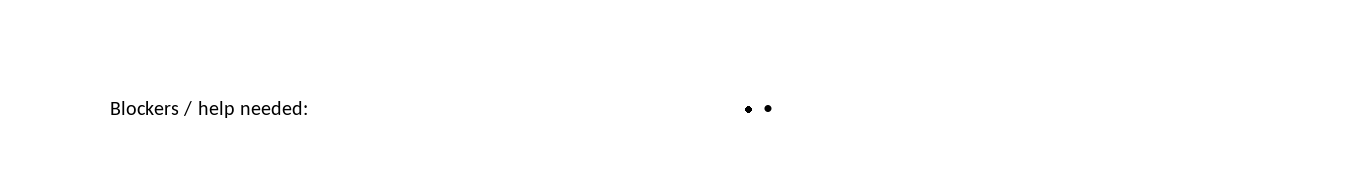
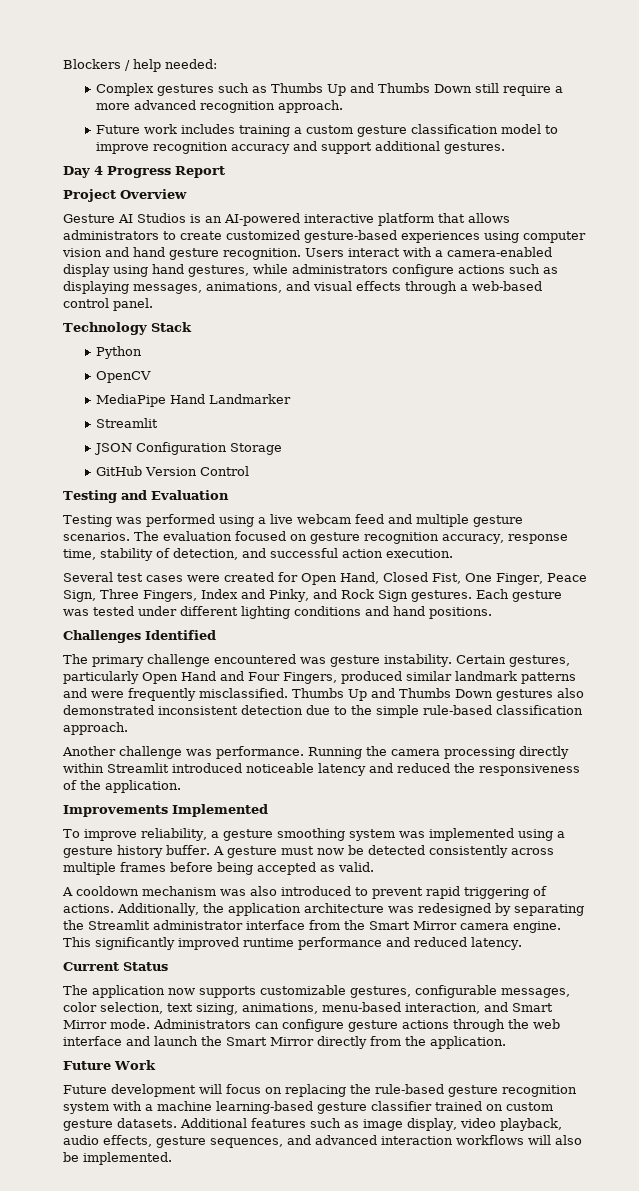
- •
+ Complex gestures such as Thumbs Up and Thumbs Down still require a more advanced recognition approach.
+ Future work includes training a custom gesture classification model to improve recognition accuracy and support additional gestures.
+ Day 4 Progress Report
+ Project Overview
+ Gesture AI Studios is an AI-powered interactive platform that allows administrators to create customized gesture-based experiences using computer vision and hand gesture recognition. Users interact with a camera-enabled display using hand gestures, while administrators configure actions such as displaying messages, animations, and visual effects through a web-based control panel.
+ Technology Stack
+ Python
+ OpenCV
+ MediaPipe Hand Landmarker
+ Streamlit
+ JSON Configuration Storage
+ GitHub Version Control
+ Testing and Evaluation
+ Testing was performed using a live webcam feed and multiple gesture scenarios. The evaluation focused on gesture recognition accuracy, response time, stability of detection, and successful action execution.
+ Several test cases were created for Open Hand, Closed Fist, One Finger, Peace Sign, Three Fingers, Index and Pinky, and Rock Sign gestures. Each gesture was tested under different lighting conditions and hand positions.
+ Challenges Identified
+ The primary challenge encountered was gesture instability. Certain gestures, particularly Open Hand and Four Fingers, produced similar landmark patterns and were frequently misclassified. Thumbs Up and Thumbs Down gestures also demonstrated inconsistent detection due to the simple rule-based classification approach.
+ Another challenge was performance. Running the camera processing directly within Streamlit introduced noticeable latency and reduced the responsiveness of the application.
+ Improvements Implemented
+ To improve reliability, a gesture smoothing system was implemented using a gesture history buffer. A gesture must now be detected consistently across multiple frames before being accepted as valid.
+ A cooldown mechanism was also introduced to prevent rapid triggering of actions. Additionally, the application architecture was redesigned by separating the Streamlit administrator interface from the Smart Mirror camera engine. This significantly improved runtime performance and reduced latency.
+ Current Status
+ The application now supports customizable gestures, configurable messages, color selection, text sizing, animations, menu-based interaction, and Smart Mirror mode. Administrators can configure gesture actions through the web interface and launch the Smart Mirror directly from the application.
+ Future Work
+ Future development will focus on replacing the rule-based gesture recognition system with a machine learning-based gesture classifier trained on custom gesture datasets. Additional features such as image display, video playback, audio effects, gesture sequences, and advanced interaction workflows will also be implemented.

